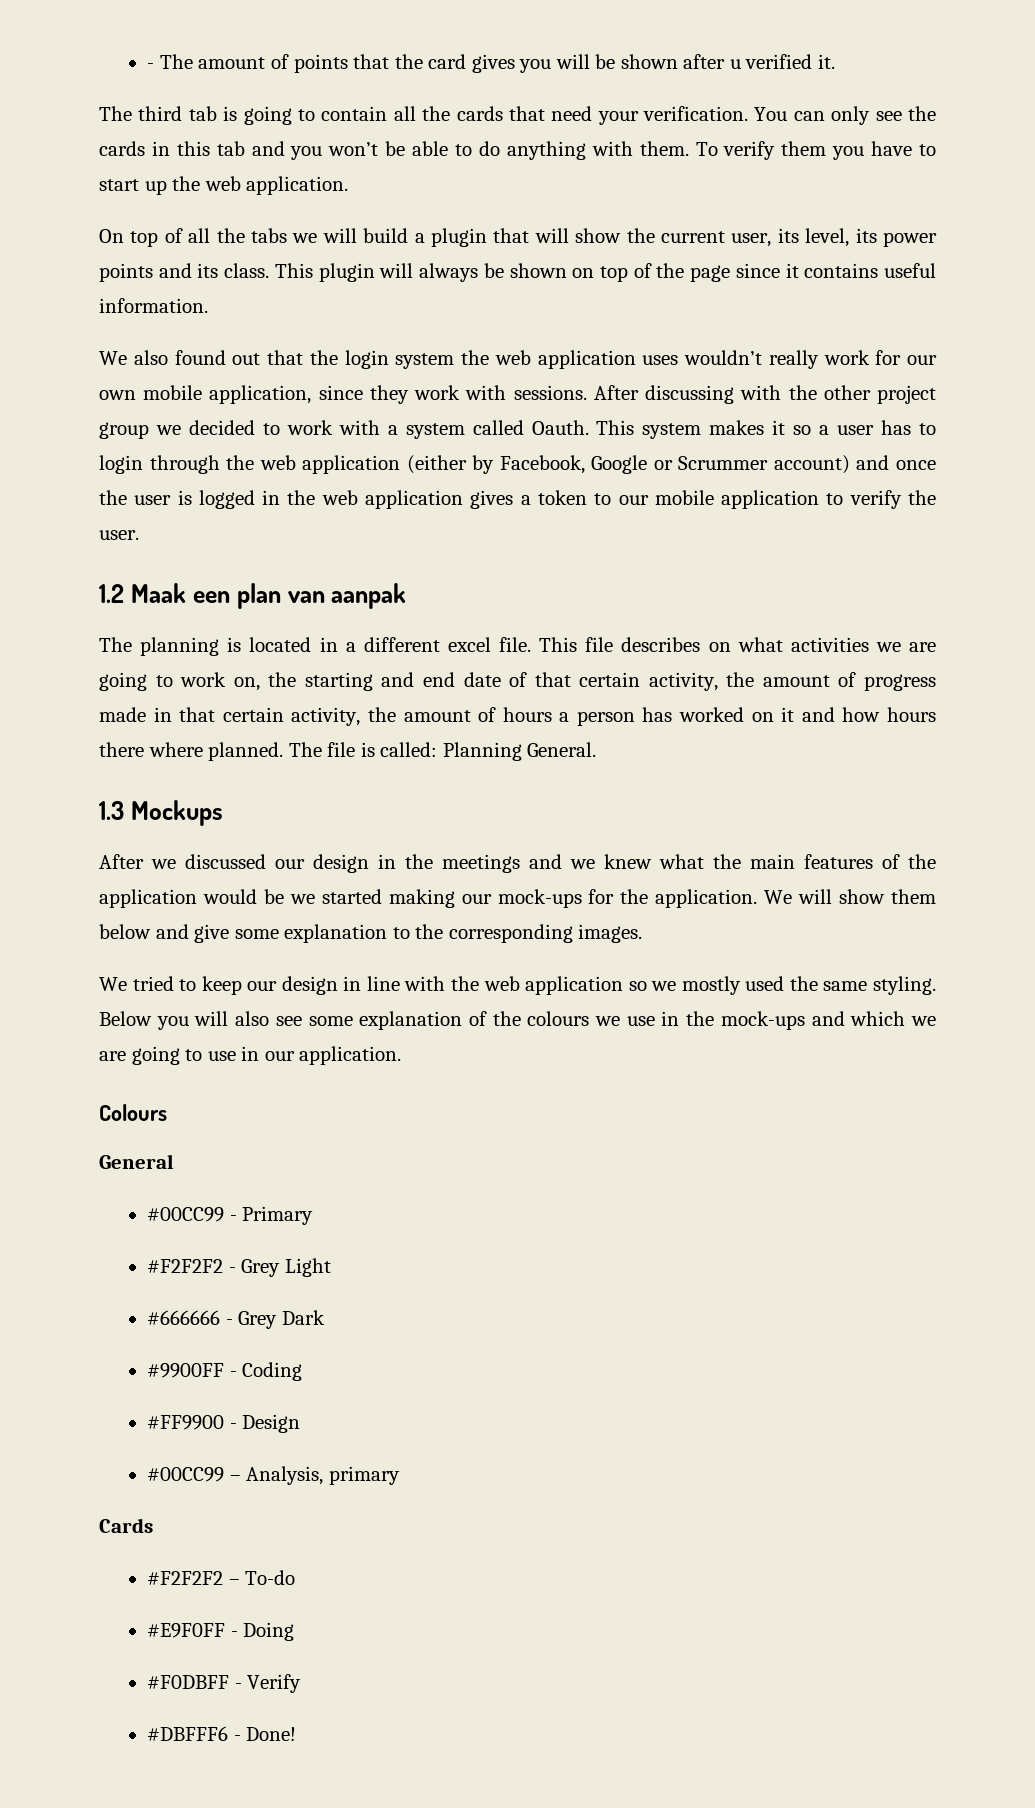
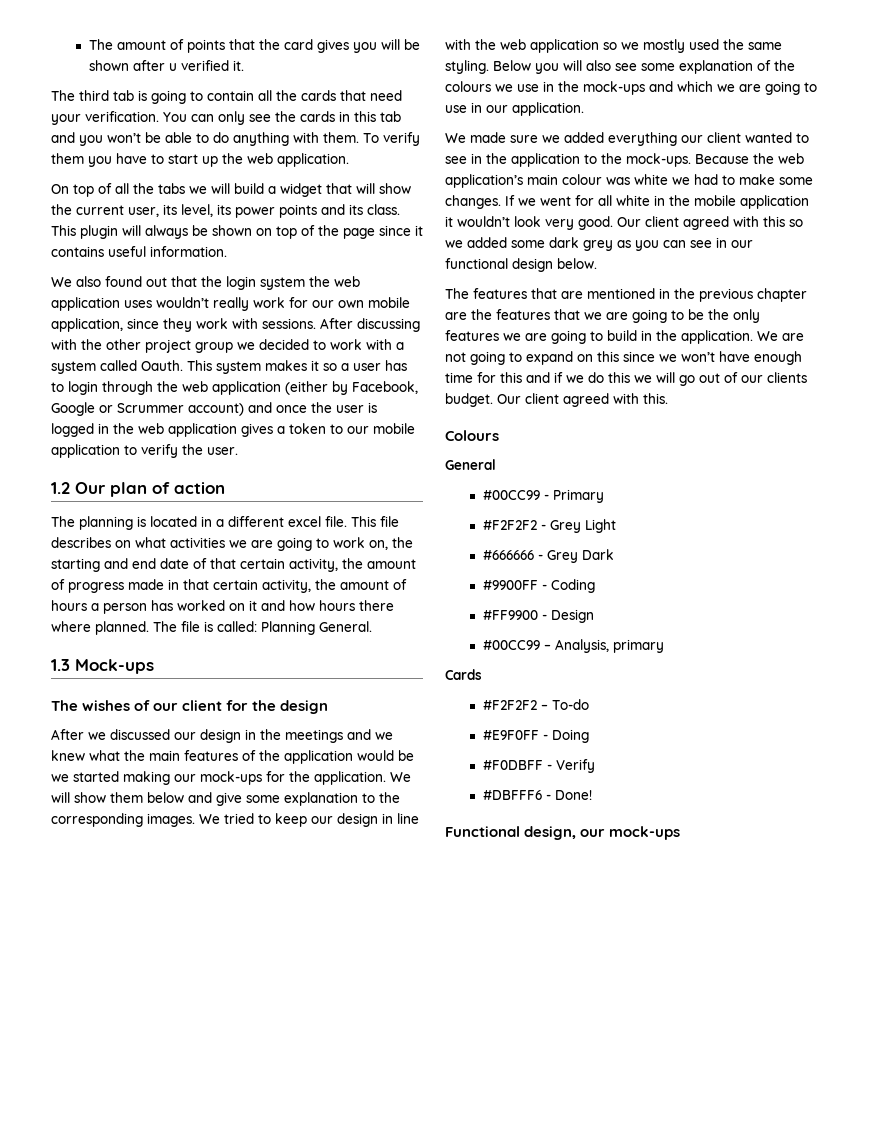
- - The amount of points that the card gives you will be shown after u verified it.
+ The amount of points that the card gives you will be shown after u verified it.
- On top of all the tabs we will build a plugin that will show the current user, its level, its power points and its class.
+ On top of all the tabs we will build a widget that will show the current user, its level, its power points and its class.
- 1.2 Maak een plan van aanpak
+ 1.2 Our plan of action
- 1.3 Mockups
+ 1.3 Mock-ups
+ The wishes of our client for the design
- We will show them below and give some explanation to the corresponding images.
- We tried to keep our design in line with the web application so we mostly used the same styling.
+ We will show them below and give some explanation to the corresponding images. We tried to keep our design in line with the web application so we mostly used the same styling.
+ We made sure we added everything our client wanted to see in the application to the mock-ups. Because the web application’s main colour was white we had to make some changes. If we went for all white in the mobile application it wouldn’t look very good. Our client agreed with this so we added some dark grey as you can see in our functional design below.
+ The features that are mentioned in the previous chapter are the features that we are going to be the only features we are going to build in the application. We are not going to expand on this since we won’t have enough time for this and if we do this we will go out of our clients budget. Our client agreed with this.
+ Functional design, our mock-ups

